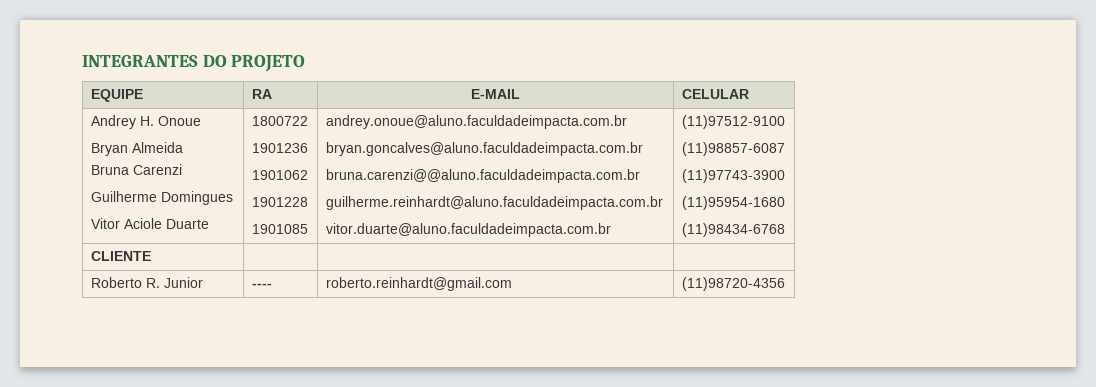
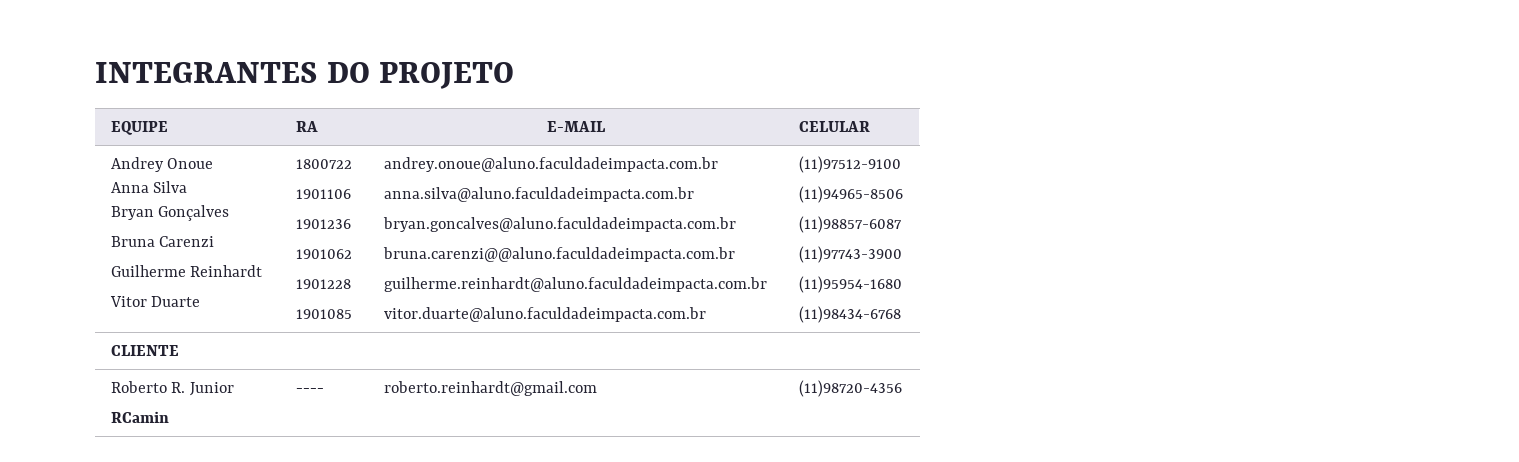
- Andrey H. Onoue
- Bryan Almeida
+ Andrey Onoue
+ Anna Silva
+ Bryan Gonçalves
  Bruna Carenzi
- Guilherme Domingues
- Vitor Aciole Duarte | 1800722
+ Guilherme Reinhardt
+ Vitor Duarte | 1800722
+ 1901106
  1901236
  1901062
  1901228
  1901085 | andrey.onoue@aluno.faculdadeimpacta.com.br
+ anna.silva@aluno.faculdadeimpacta.com.br
  bryan.goncalves@aluno.faculdadeimpacta.com.br
  bruna.carenzi@@aluno.faculdadeimpacta.com.br
  guilherme.reinhardt@aluno.faculdadeimpacta.com.br
  vitor.duarte@aluno.faculdadeimpacta.com.br | (11)97512-9100
+ (11)94965-8506
- Roberto R. Junior | ---- | roberto.reinhardt@gmail.com | (11)98720-4356
+ Roberto R. Junior
+ RCamin | ---- | roberto.reinhardt@gmail.com | (11)98720-4356

